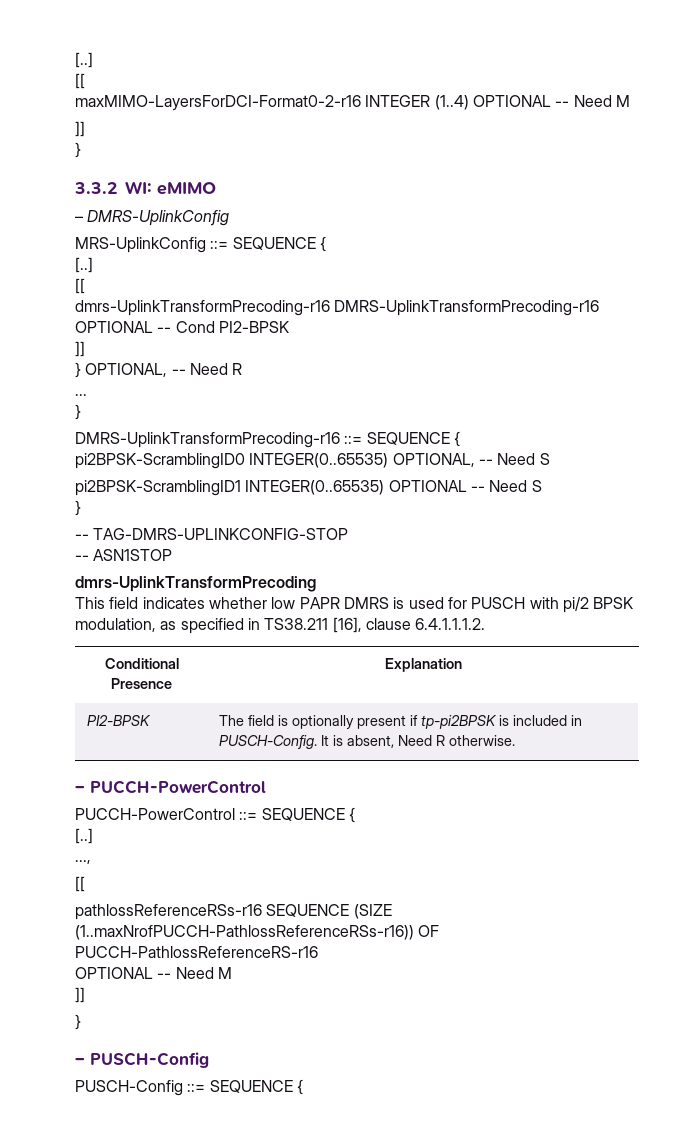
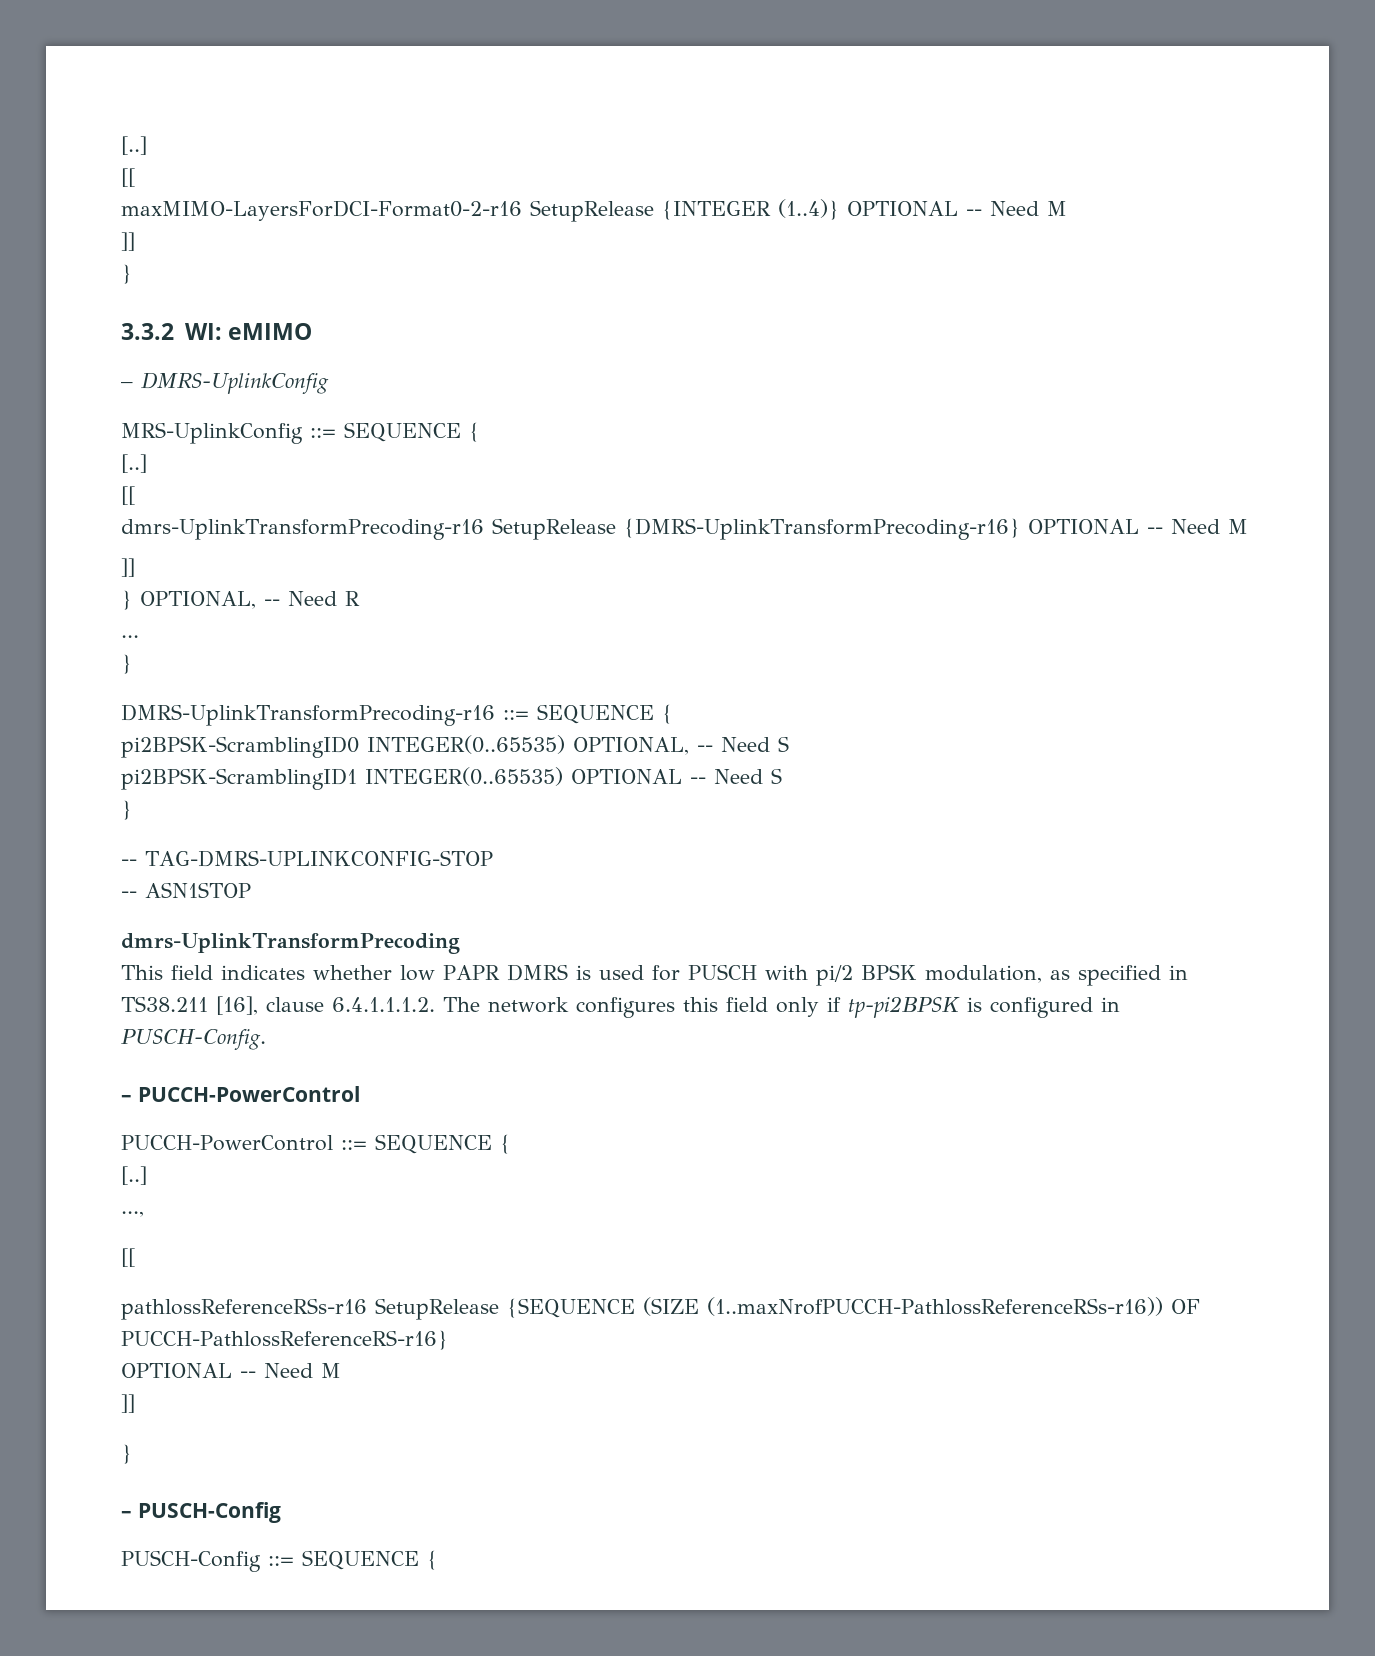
- maxMIMO-LayersForDCI-Format0-2-r16 INTEGER (1..4) OPTIONAL -- Need M
+ maxMIMO-LayersForDCI-Format0-2-r16 SetupRelease {INTEGER (1..4)} OPTIONAL -- Need M
- dmrs-UplinkTransformPrecoding-r16 DMRS-UplinkTransformPrecoding-r16 OPTIONAL -- Cond PI2-BPSK
+ dmrs-UplinkTransformPrecoding-r16 SetupRelease {DMRS-UplinkTransformPrecoding-r16} OPTIONAL -- Need M
- This field indicates whether low PAPR DMRS is used for PUSCH with pi/2 BPSK modulation, as specified in TS38.211 [16], clause 6.4.1.1.1.2.
- Conditional Presence | Explanation
- PI2-BPSK | The field is optionally present if tp-pi2BPSK is included in PUSCH-Config. It is absent, Need R otherwise.
+ This field indicates whether low PAPR DMRS is used for PUSCH with pi/2 BPSK modulation, as specified in TS38.211 [16], clause 6.4.1.1.1.2. The network configures this field only if tp-pi2BPSK is configured in PUSCH-Config.
- pathlossReferenceRSs-r16 SEQUENCE (SIZE (1..maxNrofPUCCH-PathlossReferenceRSs-r16)) OF PUCCH-PathlossReferenceRS-r16
+ pathlossReferenceRSs-r16 SetupRelease {SEQUENCE (SIZE (1..maxNrofPUCCH-PathlossReferenceRSs-r16)) OF PUCCH-PathlossReferenceRS-r16}

